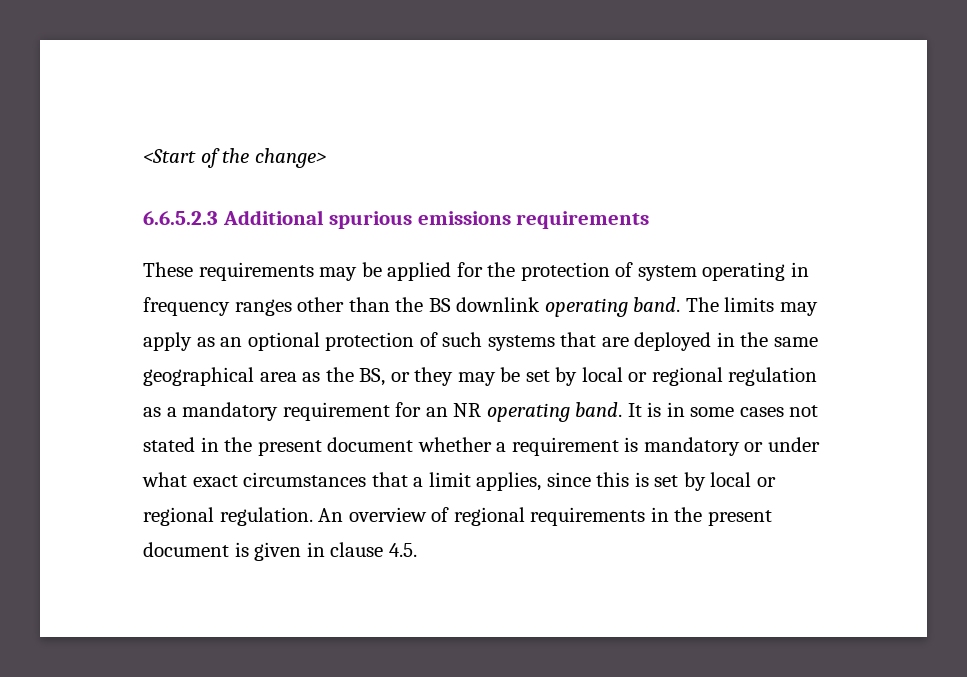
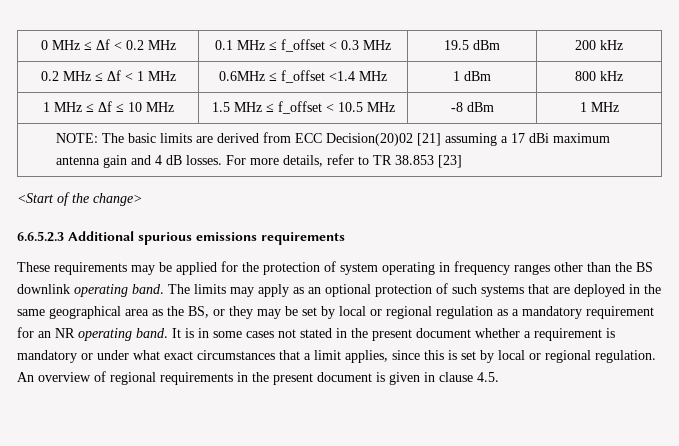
+ 0 MHz ≤ Δf < 0.2 MHz | 0.1 MHz ≤ f_offset < 0.3 MHz | 19.5 dBm | 200 kHz
+ 0.2 MHz ≤ Δf < 1 MHz | 0.6MHz ≤ f_offset <1.4 MHz | 1 dBm | 800 kHz
+ 1 MHz ≤ Δf ≤ 10 MHz | 1.5 MHz ≤ f_offset < 10.5 MHz | -8 dBm | 1 MHz
+ NOTE: The basic limits are derived from ECC Decision(20)02 [21] assuming a 17 dBi maximum antenna gain and 4 dB losses. For more details, refer to TR 38.853 [23]

